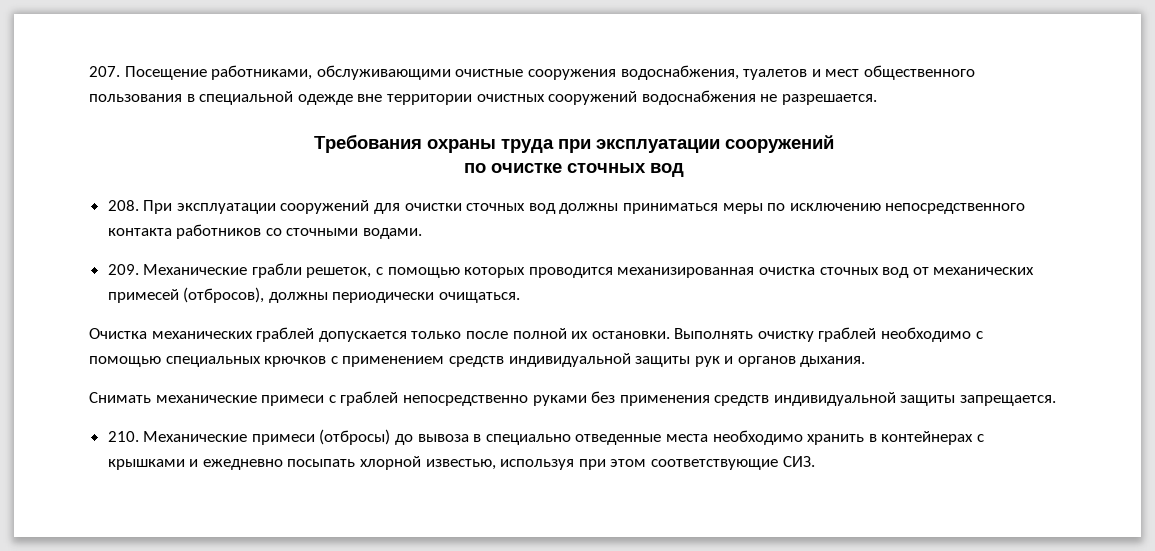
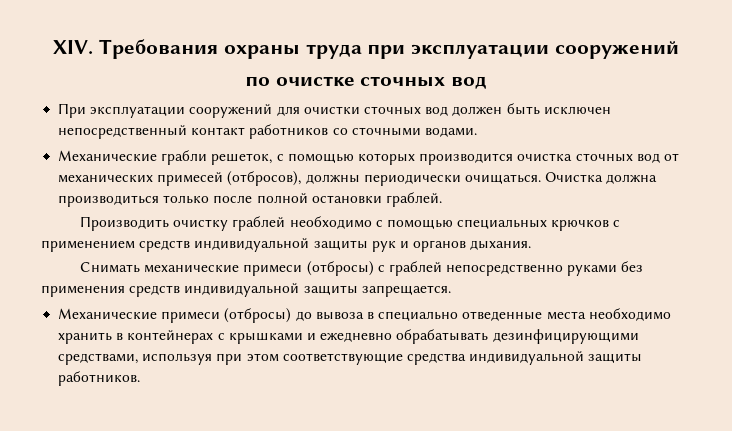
- 207. Посещение работниками, обслуживающими очистные сооружения водоснабжения, туалетов и мест общественного пользования в специальной одежде вне территории очистных сооружений водоснабжения не разрешается.
- Требования охраны труда при эксплуатации сооружений
+ XIV. Требования охраны труда при эксплуатации сооружений
- 208. При эксплуатации сооружений для очистки сточных вод должны приниматься меры по исключению непосредственного контакта работников со сточными водами.
+ При эксплуатации сооружений для очистки сточных вод должен быть исключен непосредственный контакт работников со сточными водами.
- 209. Механические грабли решеток, с помощью которых проводится механизированная очистка сточных вод от механических примесей (отбросов), должны периодически очищаться.
- Очистка механических граблей допускается только после полной их остановки. Выполнять очистку граблей необходимо с помощью специальных крючков с применением средств индивидуальной защиты рук и органов дыхания.
+ Механические грабли решеток, с помощью которых производится очистка сточных вод от механических примесей (отбросов), должны периодически очищаться. Очистка должна производиться только после полной остановки граблей.
+ Производить очистку граблей необходимо с помощью специальных крючков с применением средств индивидуальной защиты рук и органов дыхания.
- Снимать механические примеси с граблей непосредственно руками без применения средств индивидуальной защиты запрещается.
+ Снимать механические примеси (отбросы) с граблей непосредственно руками без применения средств индивидуальной защиты запрещается.
- 210. Механические примеси (отбросы) до вывоза в специально отведенные места необходимо хранить в контейнерах с крышками и ежедневно посыпать хлорной известью, используя при этом соответствующие СИЗ.
+ Механические примеси (отбросы) до вывоза в специально отведенные места необходимо хранить в контейнерах с крышками и ежедневно обрабатывать дезинфицирующими средствами, используя при этом соответствующие средства индивидуальной защиты работников.

